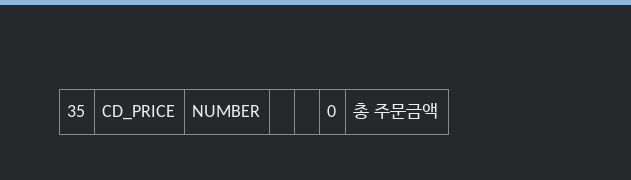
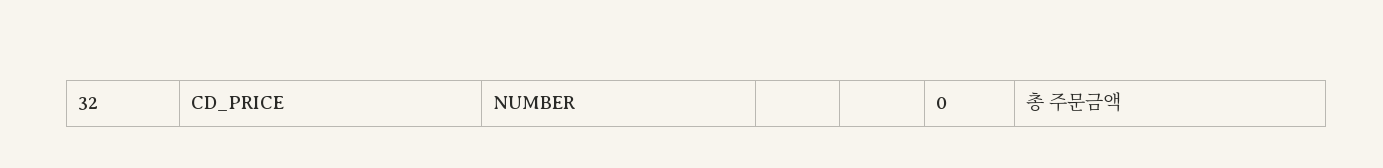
- 35 | CD_PRICE | NUMBER | | | 0 | 총 주문금액
+ 32 | CD_PRICE | NUMBER | | | 0 | 총 주문금액

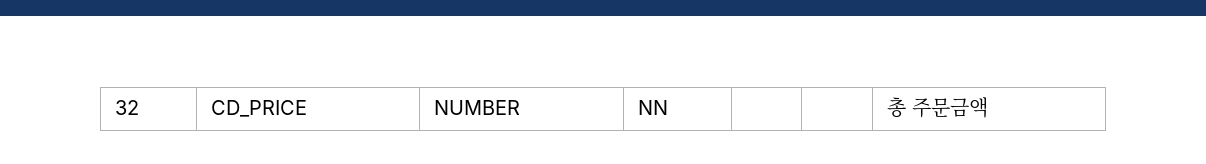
- 32 | CD_PRICE | NUMBER | | | 0 | 총 주문금액
+ 32 | CD_PRICE | NUMBER | NN | | | 총 주문금액

